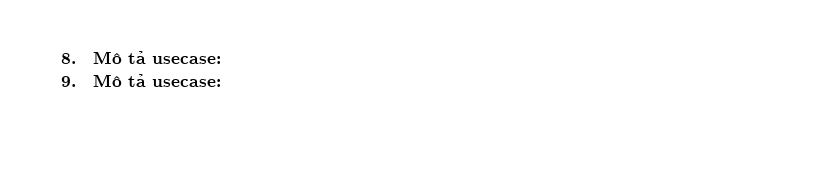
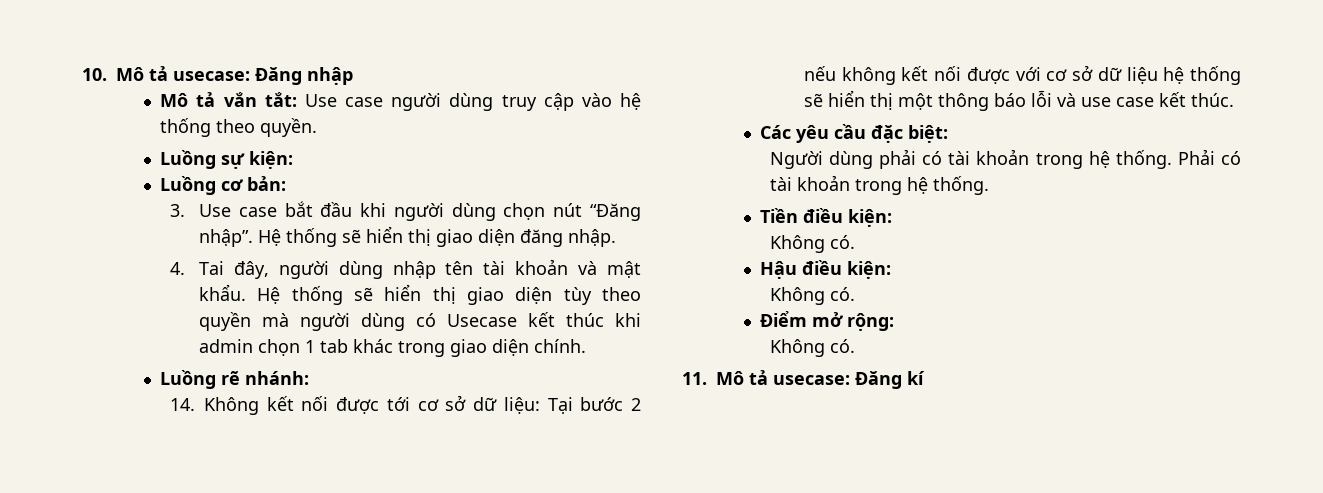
- 8. Mô tả usecase:
- 9. Mô tả usecase:
+ 10. Mô tả usecase: Đăng nhập
+ Mô tả vắn tắt: Use case người dùng truy cập vào hệ thống theo quyền.
+ Luồng sự kiện:
+ Luồng cơ bản:
+ 3. Use case bắt đầu khi người dùng chọn nút “Đăng nhập”. Hệ thống sẽ hiển thị giao diện đăng nhập.
+ 4. Tai đây, người dùng nhập tên tài khoản và mật khẩu. Hệ thống sẽ hiển thị giao diện tùy theo quyền mà người dùng có Usecase kết thúc khi admin chọn 1 tab khác trong giao diện chính.
+ Luồng rẽ nhánh:
+ 14. Không kết nối được tới cơ sở dữ liệu: Tại bước 2 nếu không kết nối được với cơ sở dữ liệu hệ thống sẽ hiển thị một thông báo lỗi và use case kết thúc.
+ Các yêu cầu đặc biệt:
+ Người dùng phải có tài khoản trong hệ thống. Phải có tài khoản trong hệ thống.
+ Tiền điều kiện:
+ Không có.
+ Hậu điều kiện:
+ Không có.
+ Điểm mở rộng:
+ Không có.
+ 11. Mô tả usecase: Đăng kí

